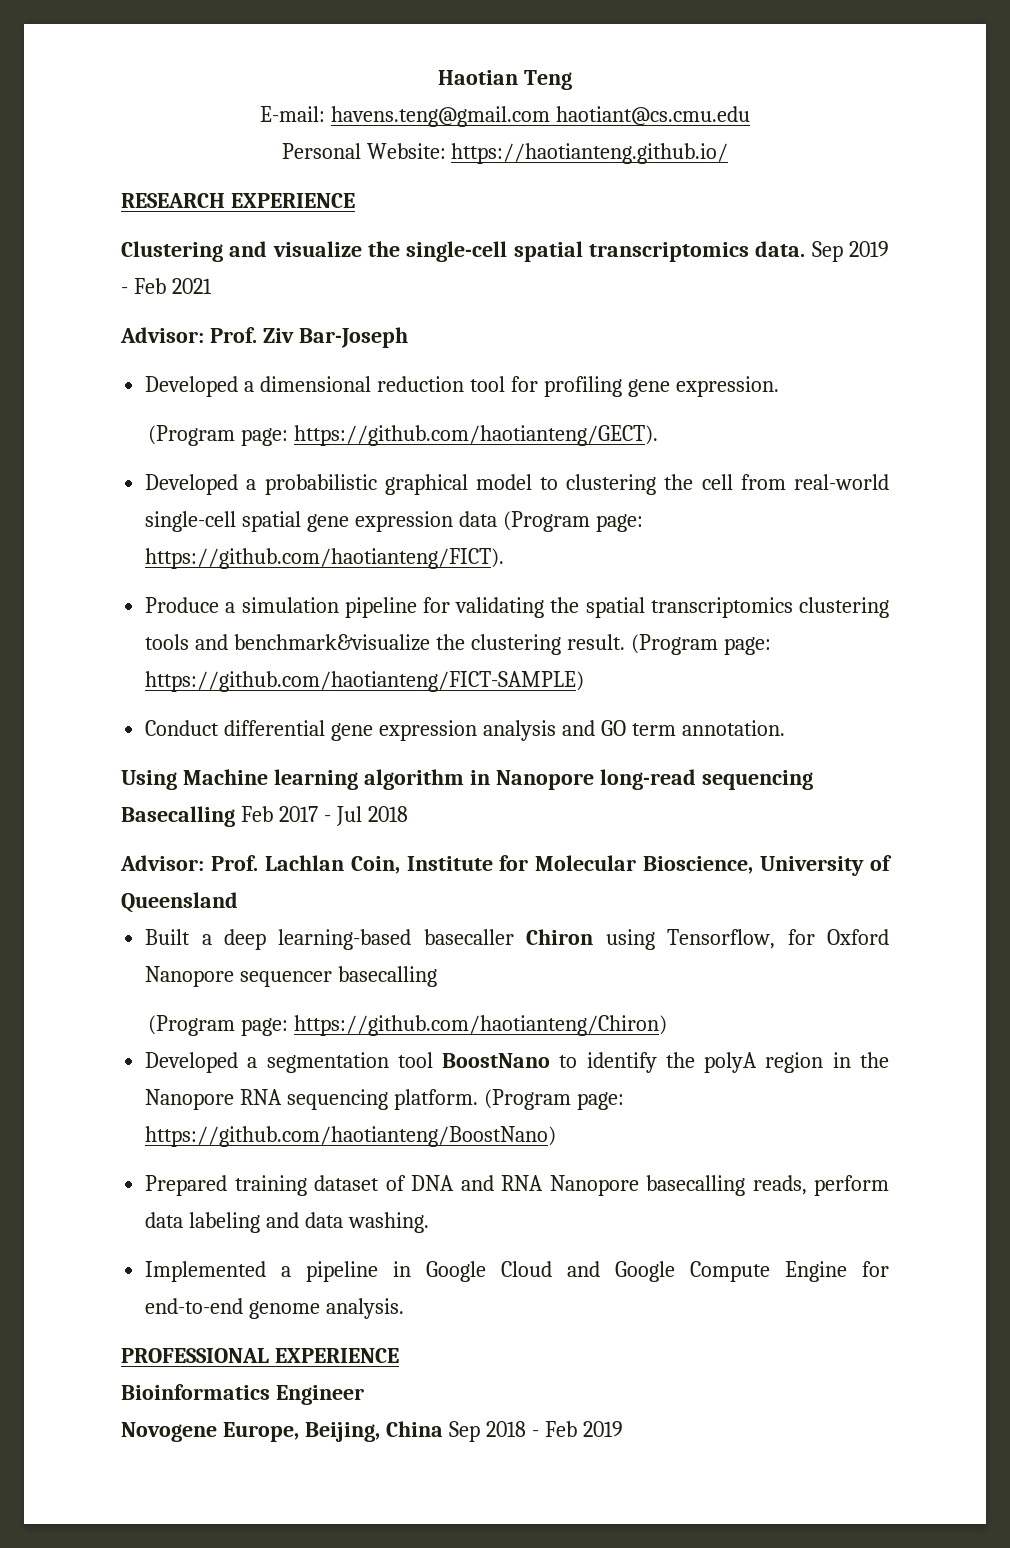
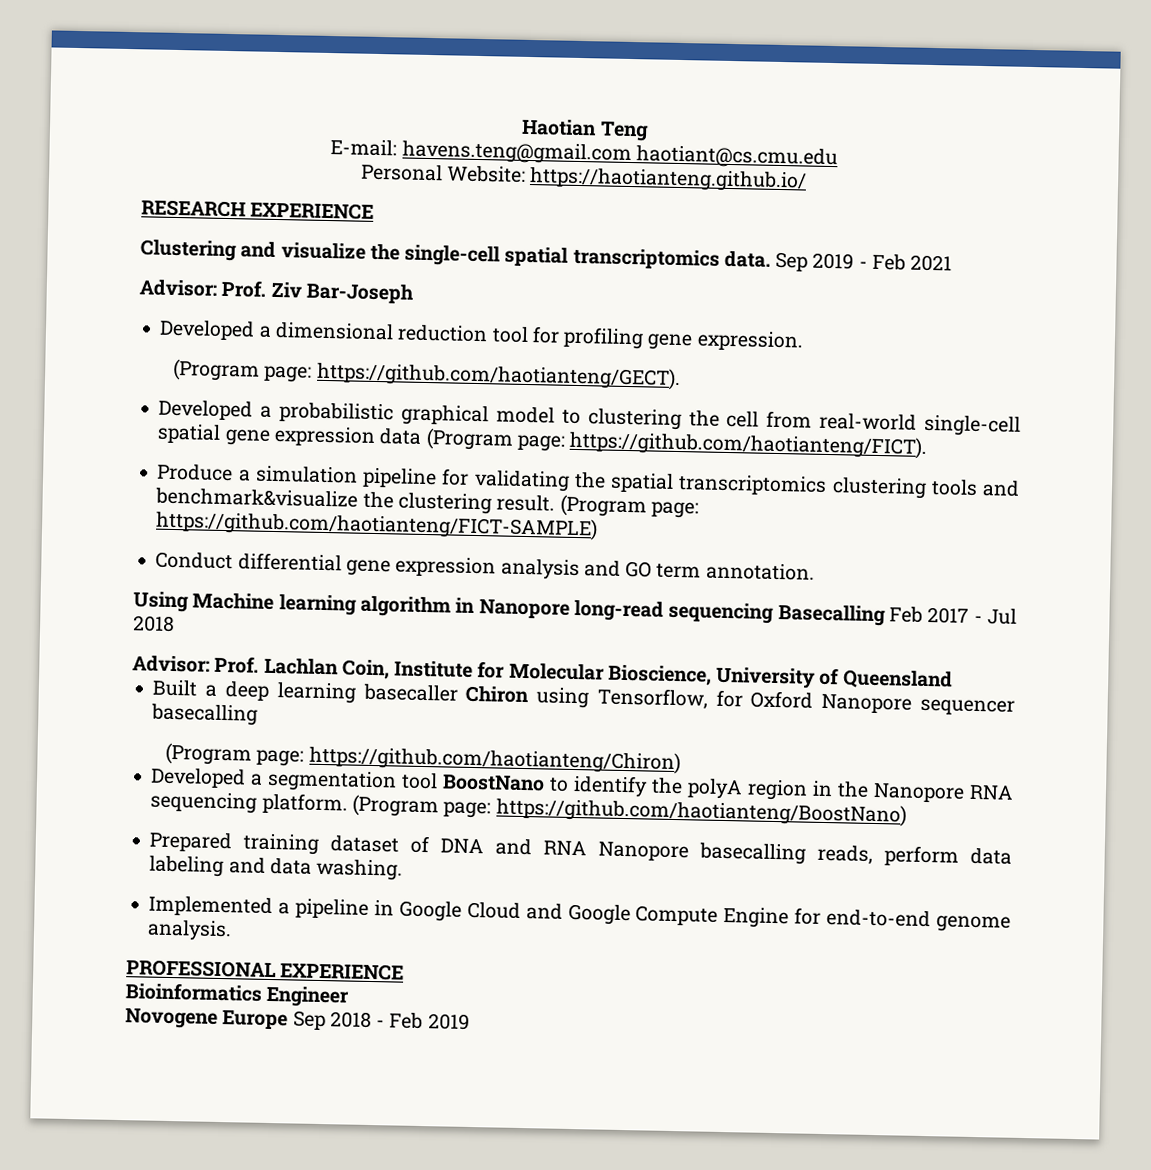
- Built a deep learning-based basecaller Chiron using Tensorflow, for Oxford Nanopore sequencer basecalling
+ Built a deep learning basecaller Chiron using Tensorflow, for Oxford Nanopore sequencer basecalling
- Novogene Europe, Beijing, China Sep 2018 - Feb 2019
+ Novogene Europe Sep 2018 - Feb 2019

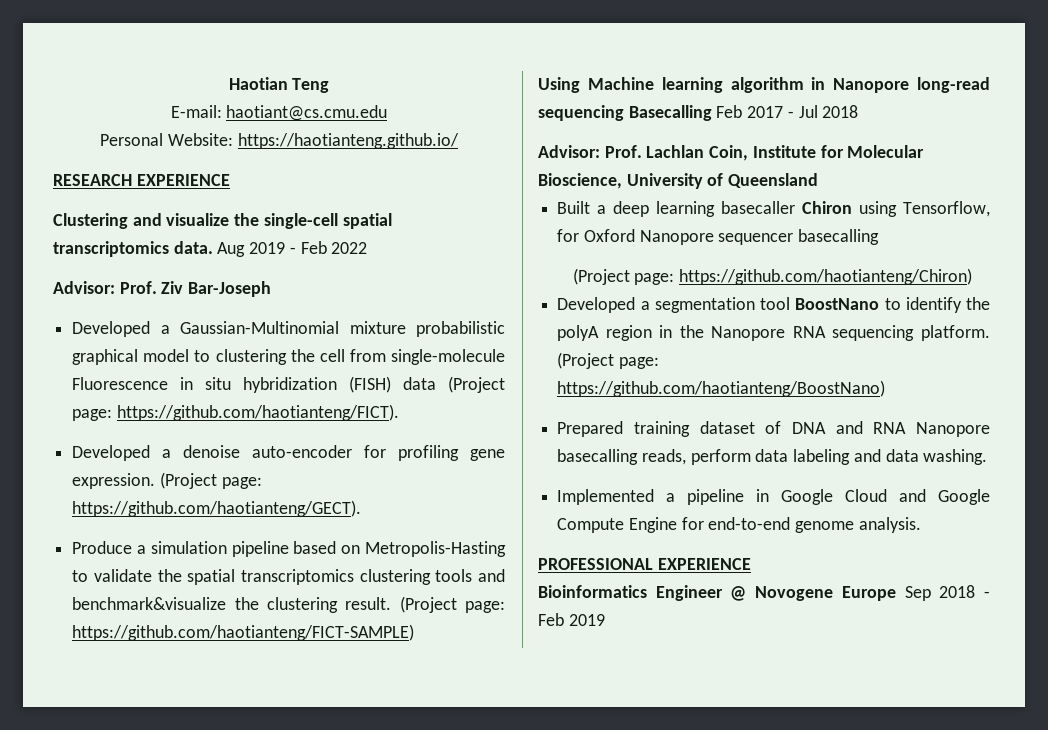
- E-mail: havens.teng@gmail.com haotiant@cs.cmu.edu
+ E-mail: haotiant@cs.cmu.edu
- Sep 2019 - Feb 2021
+ Aug 2019 - Feb 2022
- Developed a dimensional reduction tool for profiling gene expression.
- (Program page: https://github.com/haotianteng/GECT).
- Developed a probabilistic graphical model to clustering the cell from real-world single-cell spatial gene expression data (Program page: https://github.com/haotianteng/FICT).
+ Developed a Gaussian-Multinomial mixture probabilistic graphical model to clustering the cell from single-molecule Fluorescence in situ hybridization (FISH) data (Project page: https://github.com/haotianteng/FICT).
+ Developed a denoise auto-encoder for profiling gene expression. (Project page: https://github.com/haotianteng/GECT).
- Produce a simulation pipeline for validating the spatial transcriptomics clustering tools and benchmark&visualize the clustering result.
+ Produce a simulation pipeline based on Metropolis-Hasting to validate the spatial transcriptomics clustering tools and benchmark&visualize the clustering result.
- (Program page: https://github.com/haotianteng/FICT-SAMPLE)
+ (Project page: https://github.com/haotianteng/FICT-SAMPLE)
- Conduct differential gene expression analysis and GO term annotation.
- (Program page: https://github.com/haotianteng/Chiron)
+ (Project page: https://github.com/haotianteng/Chiron)
- (Program page: https://github.com/haotianteng/BoostNano)
+ (Project page: https://github.com/haotianteng/BoostNano)
- Bioinformatics Engineer
- Novogene Europe Sep 2018 - Feb 2019
+ Bioinformatics Engineer @ Novogene Europe Sep 2018 - Feb 2019

